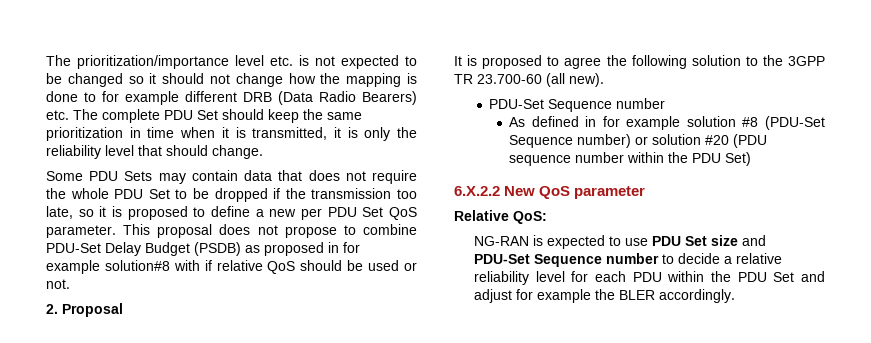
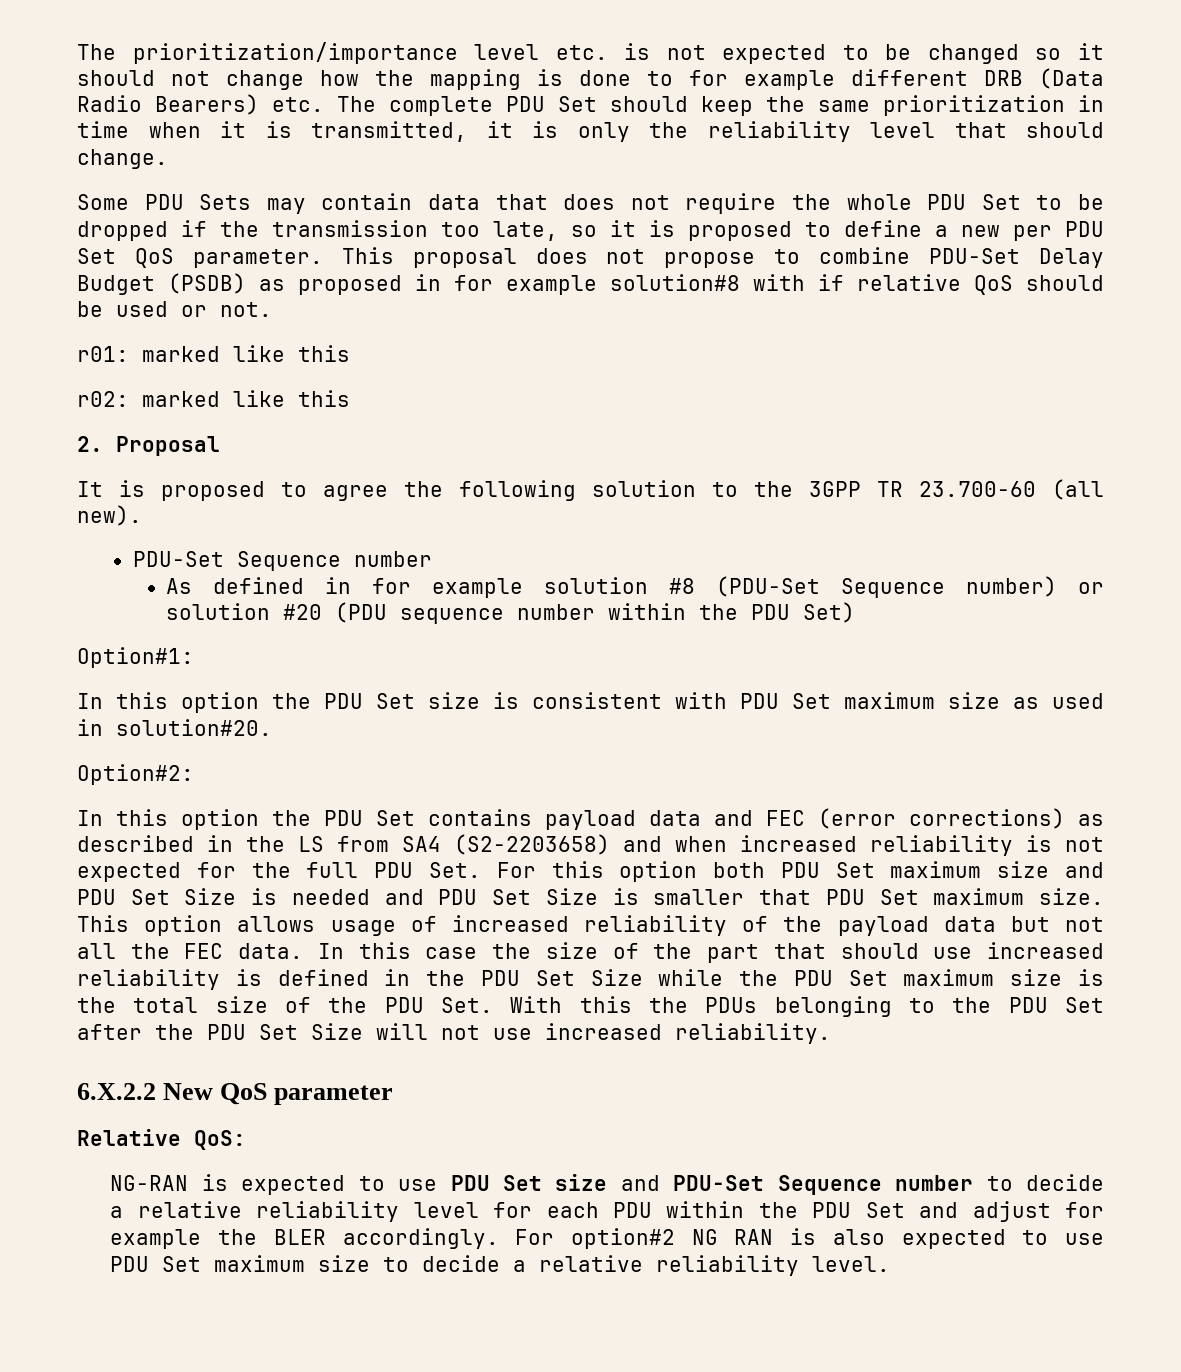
+ r01: marked like this
+ r02: marked like this
+ Option#1:
+ In this option the PDU Set size is consistent with PDU Set maximum size as used in solution#20.
+ Option#2:
+ In this option the PDU Set contains payload data and FEC (error corrections) as described in the LS from SA4 (S2-2203658) and when increased reliability is not expected for the full PDU Set. For this option both PDU Set maximum size and PDU Set Size is needed and PDU Set Size is smaller that PDU Set maximum size. This option allows usage of increased reliability of the payload data but not all the FEC data. In this case the size of the part that should use increased reliability is defined in the PDU Set Size while the PDU Set maximum size is the total size of the PDU Set. With this the PDUs belonging to the PDU Set after the PDU Set Size will not use increased reliability.
+ For option#2 NG RAN is also expected to use PDU Set maximum size to decide a relative reliability level.

